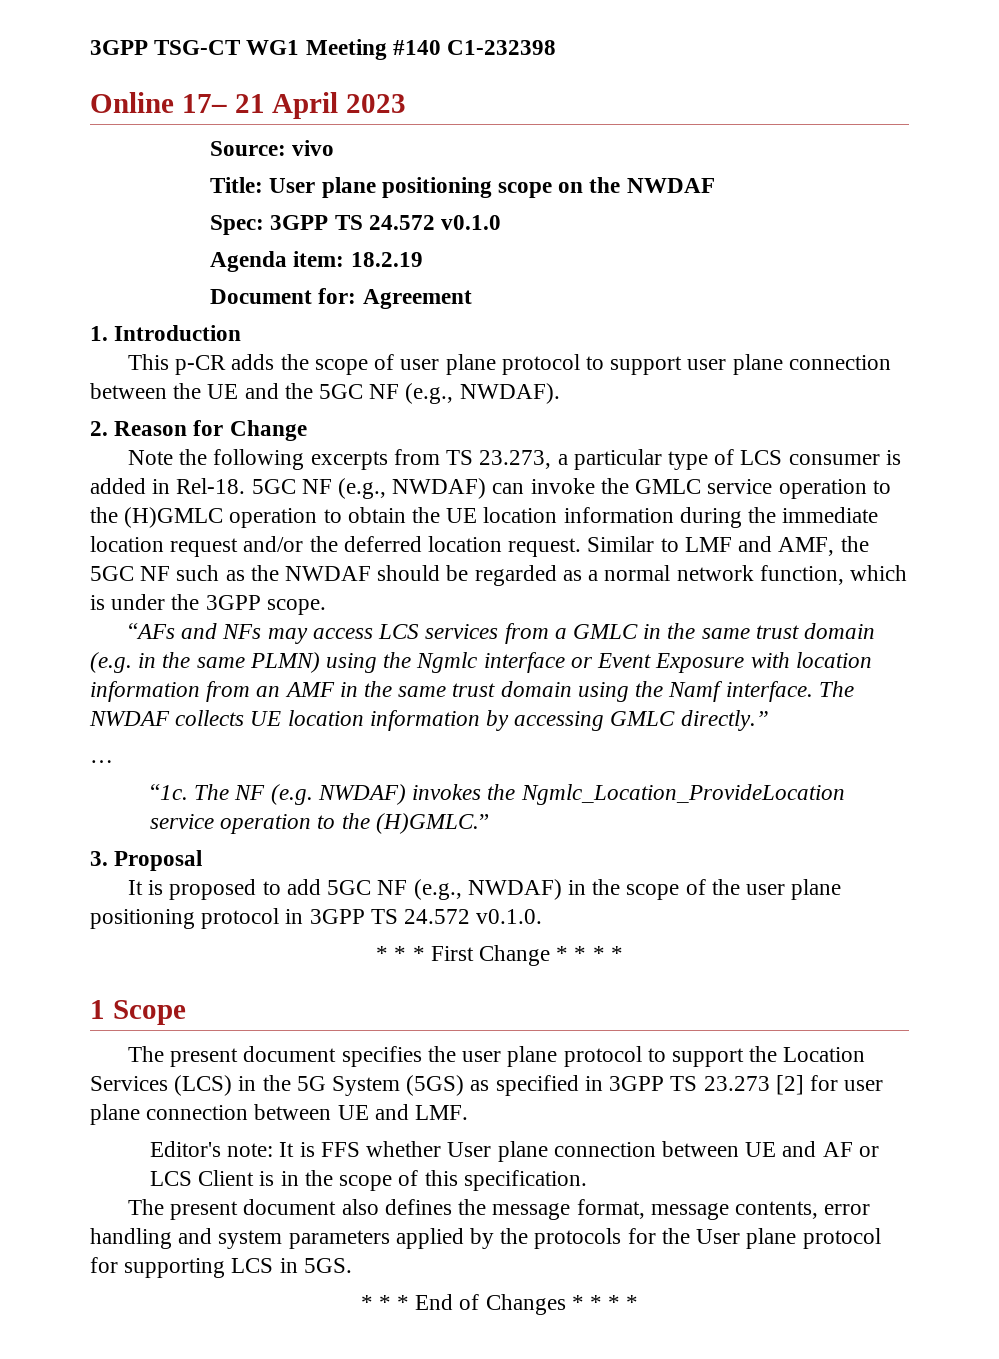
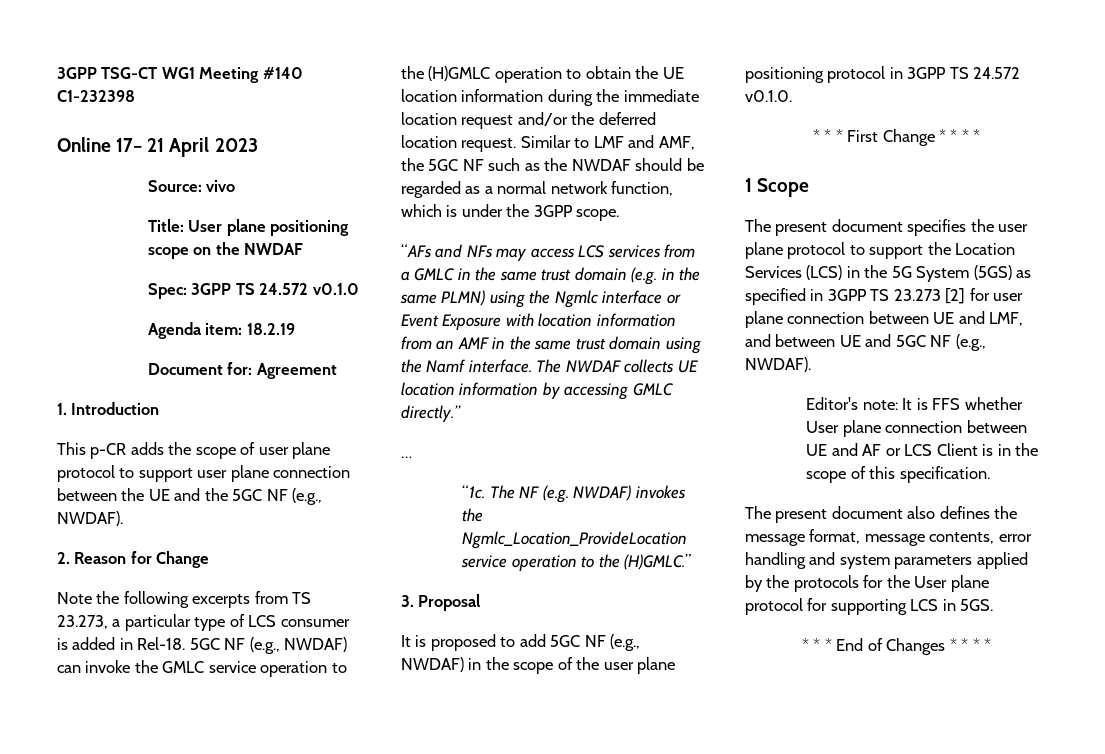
- The present document specifies the user plane protocol to support the Location Services (LCS) in the 5G System (5GS) as specified in 3GPP TS 23.273 [2] for user plane connection between UE and LMF.
+ The present document specifies the user plane protocol to support the Location Services (LCS) in the 5G System (5GS) as specified in 3GPP TS 23.273 [2] for user plane connection between UE and LMF, and between UE and 5GC NF (e.g., NWDAF).

